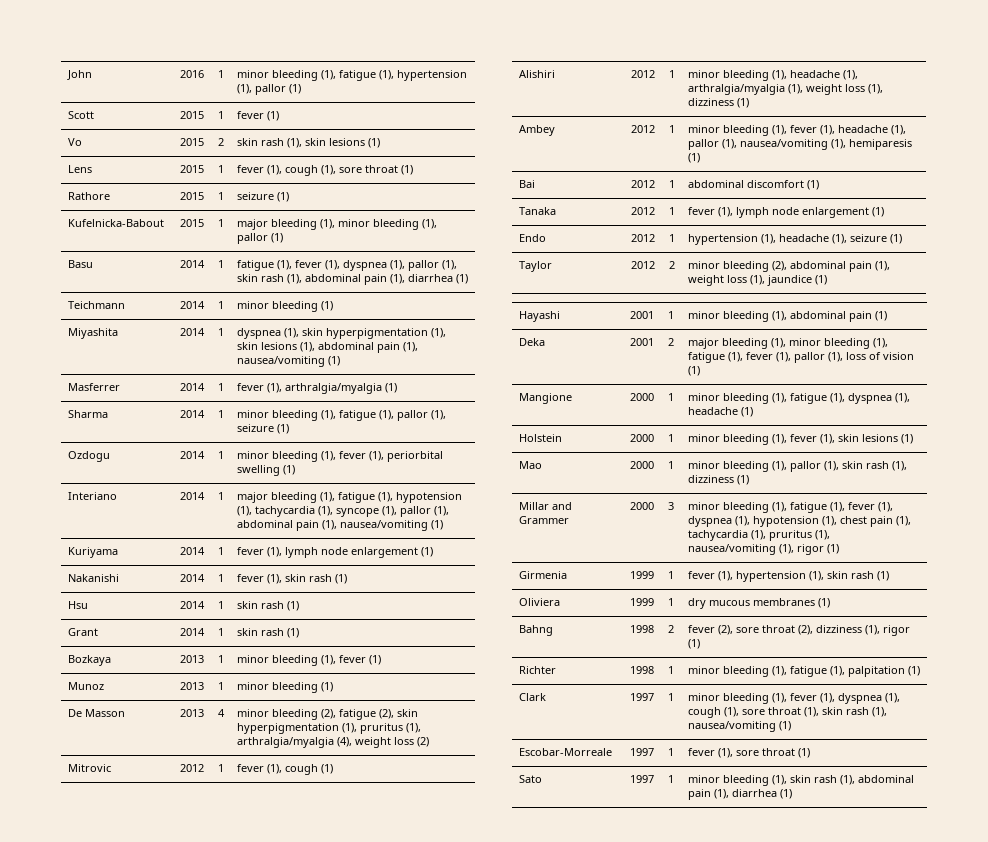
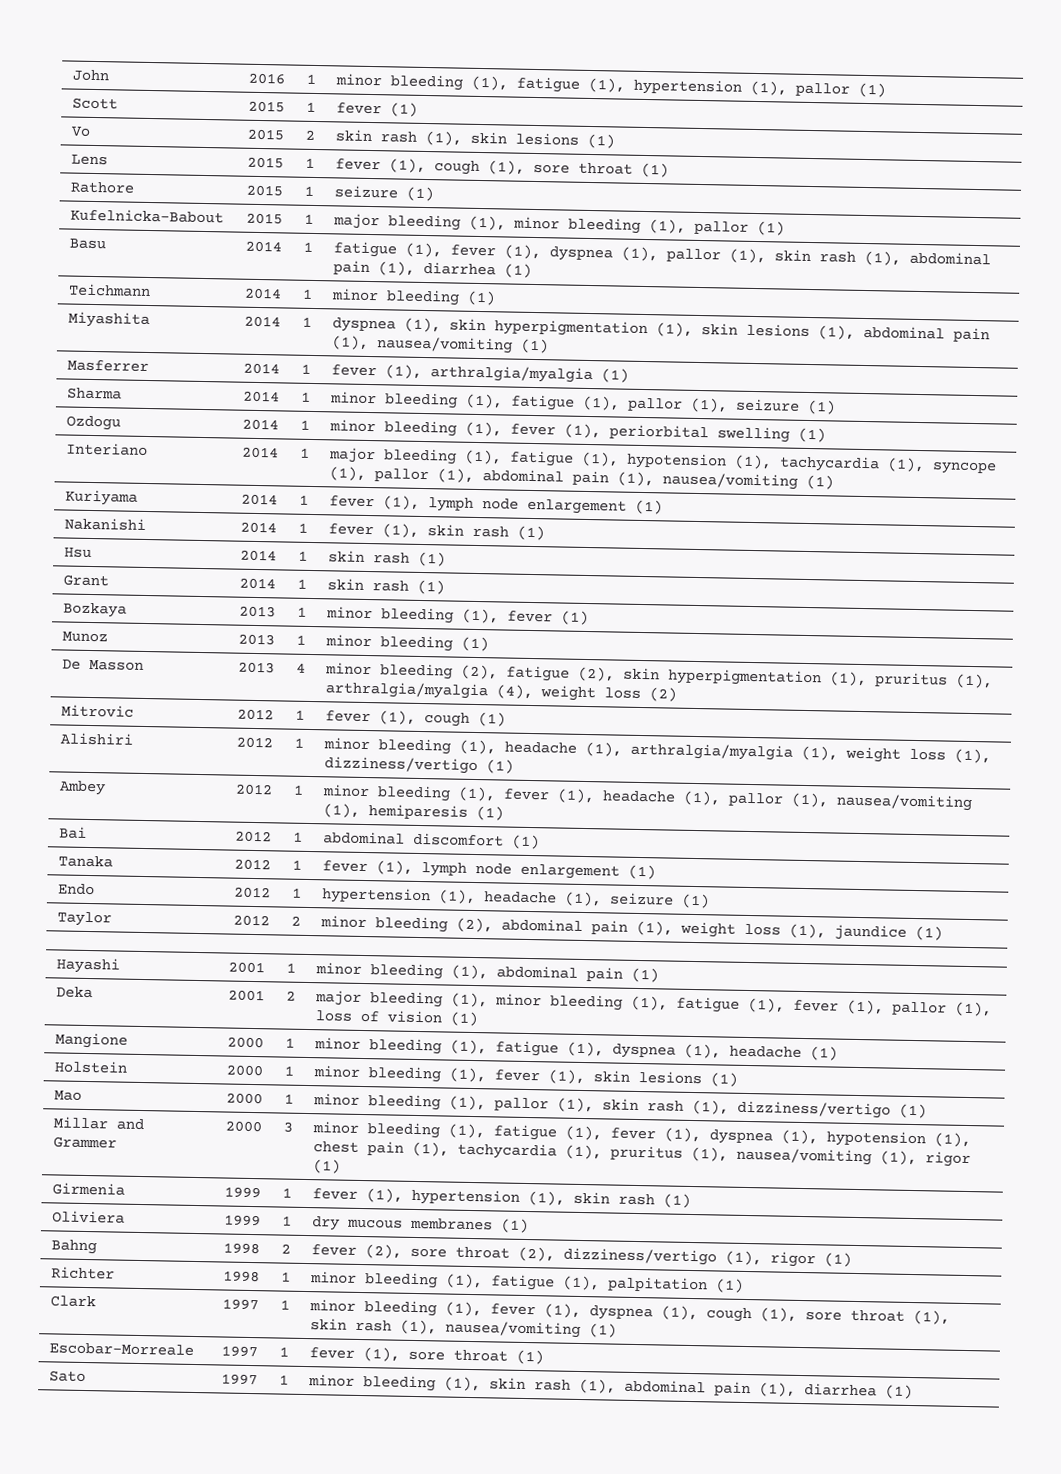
- Alishiri | 2012 | 1 | minor bleeding (1), headache (1), arthralgia/myalgia (1), weight loss (1), dizziness (1)
+ Alishiri | 2012 | 1 | minor bleeding (1), headache (1), arthralgia/myalgia (1), weight loss (1), dizziness/vertigo (1)
- Mao | 2000 | 1 | minor bleeding (1), pallor (1), skin rash (1), dizziness (1)
+ Mao | 2000 | 1 | minor bleeding (1), pallor (1), skin rash (1), dizziness/vertigo (1)
- Bahng | 1998 | 2 | fever (2), sore throat (2), dizziness (1), rigor (1)
+ Bahng | 1998 | 2 | fever (2), sore throat (2), dizziness/vertigo (1), rigor (1)

